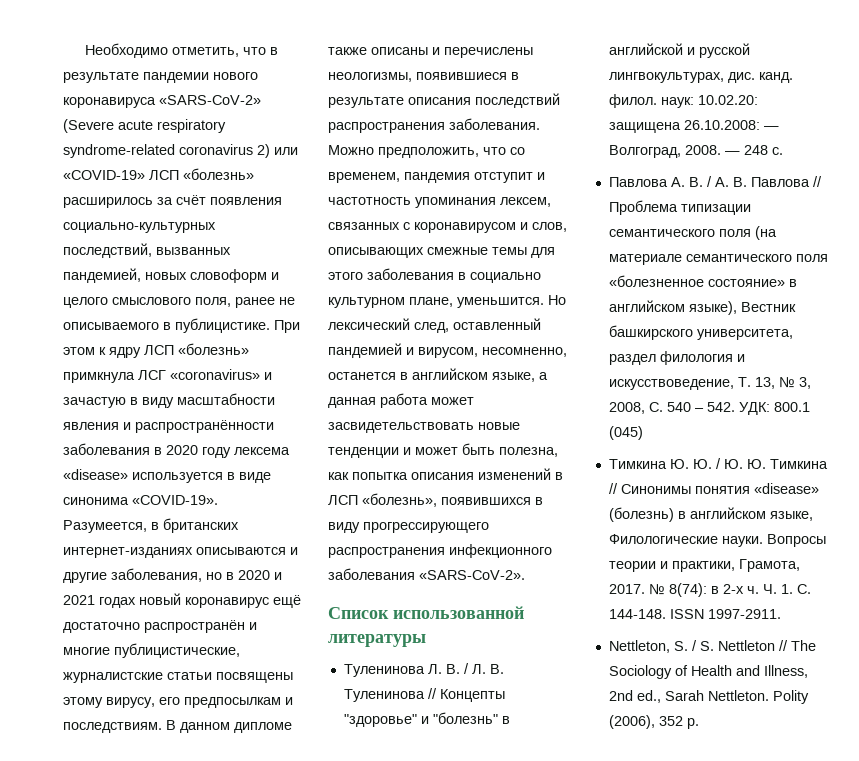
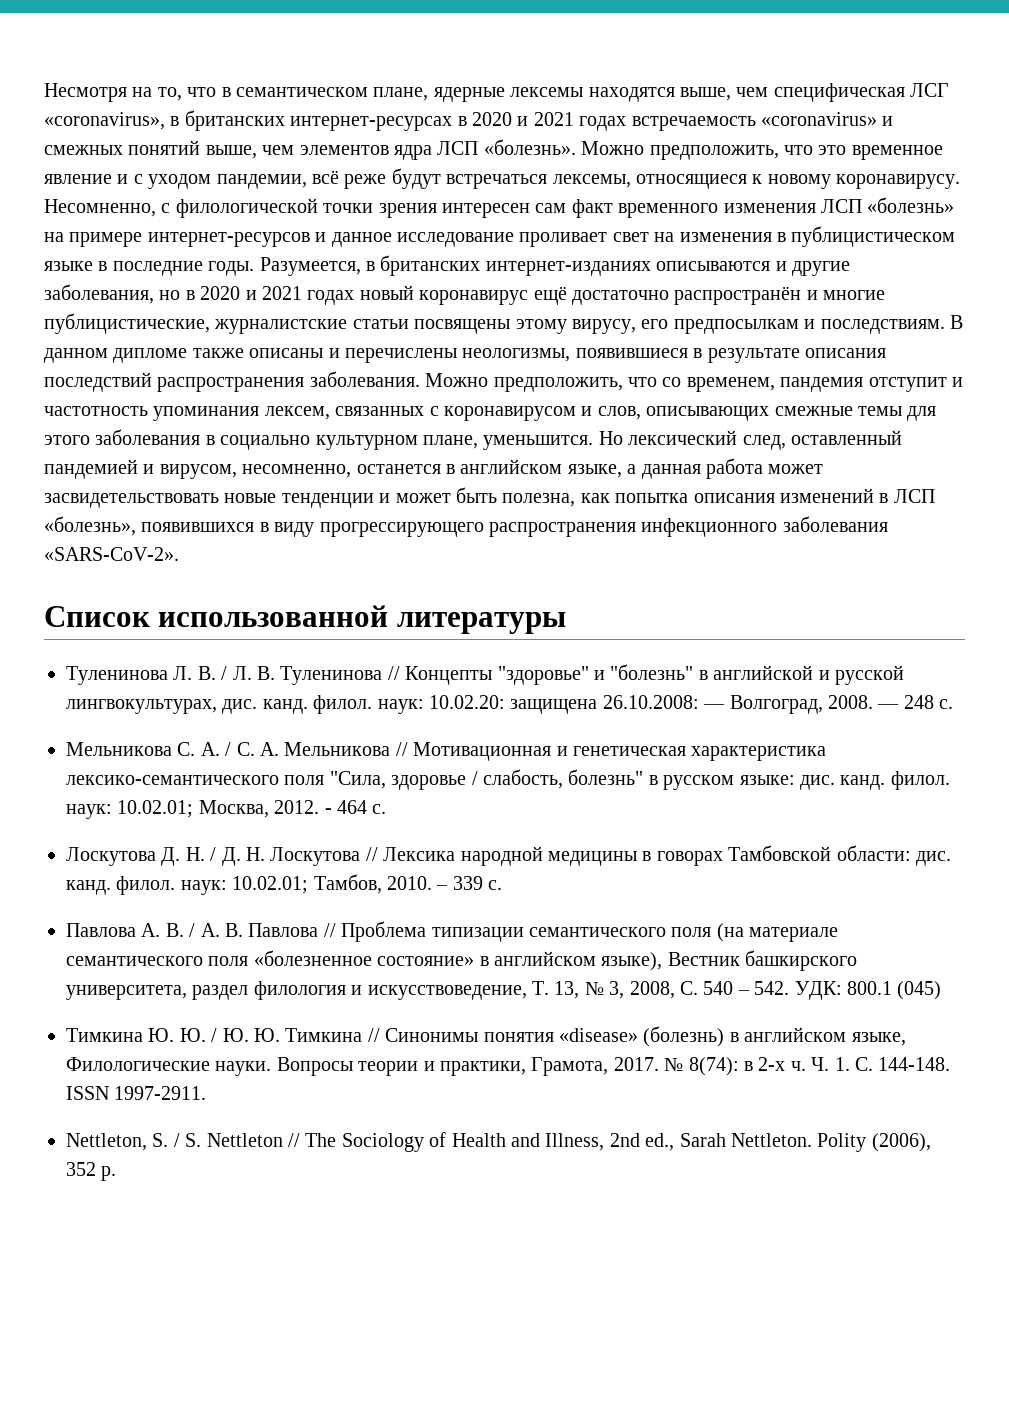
- Необходимо отметить, что в результате пандемии нового коронавируса «SARS-CoV-2» (Severe acute respiratory syndrome-related coronavirus 2) или «COVID-19» ЛСП «болезнь» расширилось за счёт появления социально-культурных последствий, вызванных пандемией, новых словоформ и целого смыслового поля, ранее не описываемого в публицистике. При этом к ядру ЛСП «болезнь» примкнула ЛСГ «coronavirus» и зачастую в виду масштабности явления и распространённости заболевания в 2020 году лексема «disease» используется в виде синонима «COVID-19».
+ Несмотря на то, что в семантическом плане, ядерные лексемы находятся выше, чем специфическая ЛСГ «coronavirus», в британских интернет-ресурсах в 2020 и 2021 годах встречаемость «coronavirus» и смежных понятий выше, чем элементов ядра ЛСП «болезнь». Можно предположить, что это временное явление и с уходом пандемии, всё реже будут встречаться лексемы, относящиеся к новому коронавирусу. Несомненно, с филологической точки зрения интересен сам факт временного изменения ЛСП «болезнь» на примере интернет-ресурсов и данное исследование проливает свет на изменения в публицистическом языке в последние годы.
+ Мельникова С. А. / С. А. Мельникова // Мотивационная и генетическая характеристика лексико-семантического поля "Сила, здоровье / слабость, болезнь" в русском языке: дис. канд. филол. наук: 10.02.01; Москва, 2012. - 464 с.
+ Лоскутова Д. Н. / Д. Н. Лоскутова // Лексика народной медицины в говорах Тамбовской области: дис. канд. филол. наук: 10.02.01; Тамбов, 2010. – 339 с.

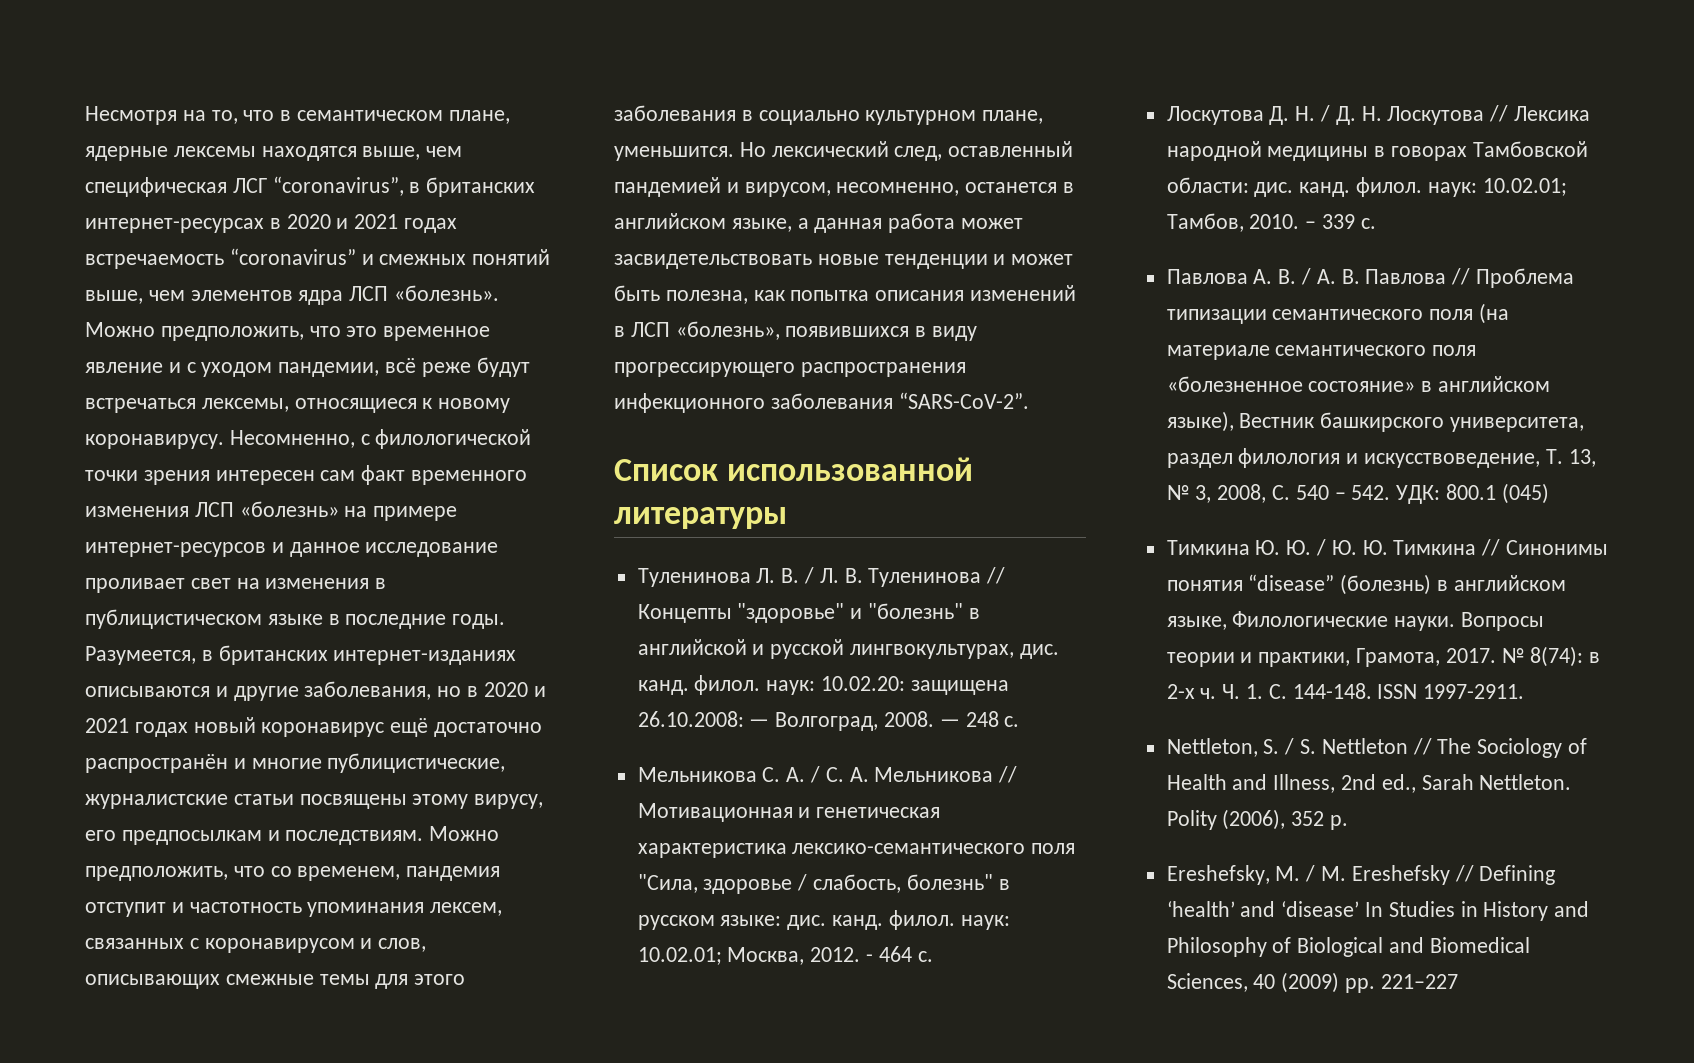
- Несмотря на то, что в семантическом плане, ядерные лексемы находятся выше, чем специфическая ЛСГ «coronavirus», в британских интернет-ресурсах в 2020 и 2021 годах встречаемость «coronavirus» и смежных понятий выше, чем элементов ядра ЛСП «болезнь».
+ Несмотря на то, что в семантическом плане, ядерные лексемы находятся выше, чем специфическая ЛСГ “coronavirus”, в британских интернет-ресурсах в 2020 и 2021 годах встречаемость “coronavirus” и смежных понятий выше, чем элементов ядра ЛСП «болезнь».
- В данном дипломе также описаны и перечислены неологизмы, появившиеся в результате описания последствий распространения заболевания.
- Но лексический след, оставленный пандемией и вирусом, несомненно, останется в английском языке, а данная работа может засвидетельствовать новые тенденции и может быть полезна, как попытка описания изменений в ЛСП «болезнь», появившихся в виду прогрессирующего распространения инфекционного заболевания «SARS-CoV-2».
+ Но лексический след, оставленный пандемией и вирусом, несомненно, останется в английском языке, а данная работа может засвидетельствовать новые тенденции и может быть полезна, как попытка описания изменений в ЛСП «болезнь», появившихся в виду прогрессирующего распространения инфекционного заболевания “SARS-CoV-2”.
- Тимкина Ю. Ю. / Ю. Ю. Тимкина // Синонимы понятия «disease» (болезнь) в английском языке, Филологические науки.
+ Тимкина Ю. Ю. / Ю. Ю. Тимкина // Синонимы понятия “disease” (болезнь) в английском языке, Филологические науки.
+ Ereshefsky, M. / M. Ereshefsky // Defining ‘health’ and ‘disease’ In Studies in History and Philosophy of Biological and Biomedical Sciences, 40 (2009) pp. 221–227

